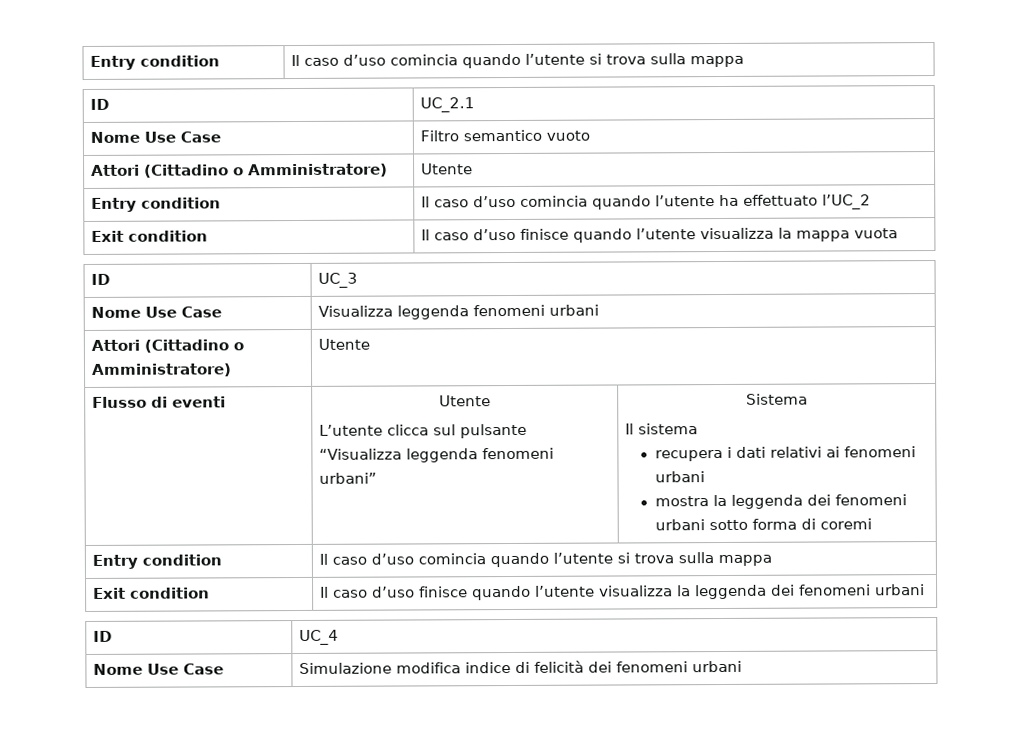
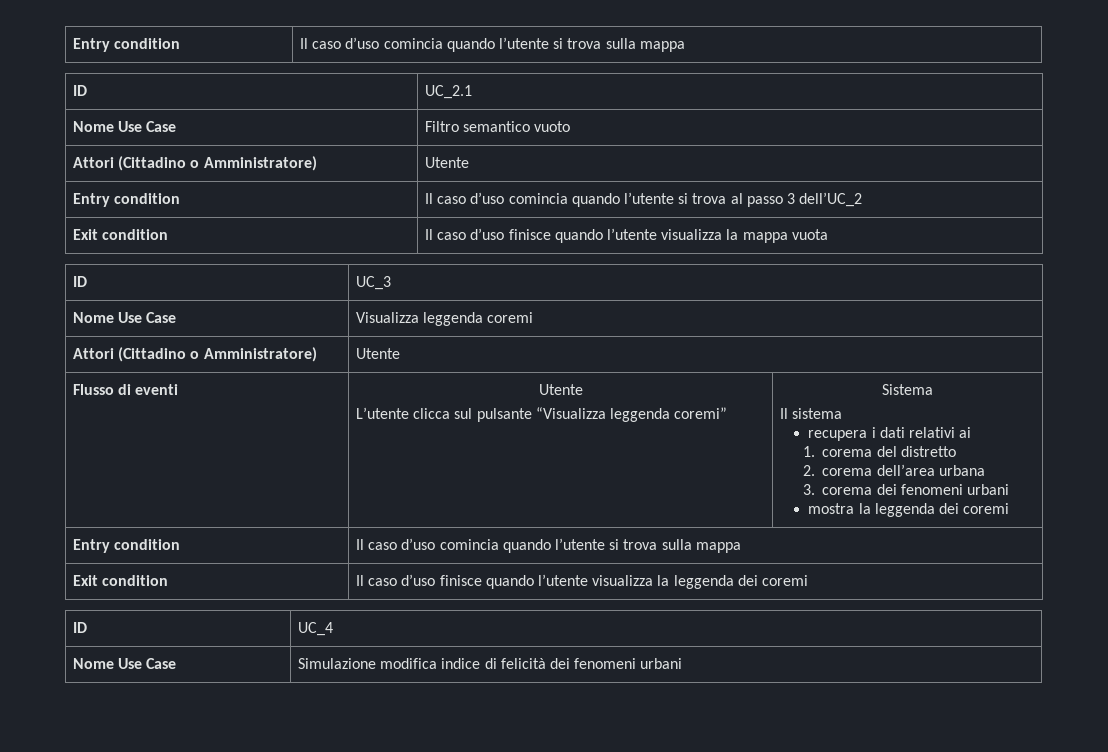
- Entry condition | Il caso d’uso comincia quando l’utente ha effettuato l’UC_2
+ Entry condition | Il caso d’uso comincia quando l’utente si trova al passo 3 dell’UC_2
- Nome Use Case | Visualizza leggenda fenomeni urbani
+ Nome Use Case | Visualizza leggenda coremi
  Flusso di eventi | Utente
- L’utente clicca sul pulsante “Visualizza leggenda fenomeni urbani” | Sistema
+ L’utente clicca sul pulsante “Visualizza leggenda coremi” | Sistema
  Il sistema
- recupera i dati relativi ai fenomeni urbani
- mostra la leggenda dei fenomeni urbani sotto forma di coremi
+ recupera i dati relativi ai
+ 1. corema del distretto
+ 2. corema dell’area urbana
+ 3. corema dei fenomeni urbani
+ mostra la leggenda dei coremi
- Exit condition | Il caso d’uso finisce quando l’utente visualizza la leggenda dei fenomeni urbani
+ Exit condition | Il caso d’uso finisce quando l’utente visualizza la leggenda dei coremi

